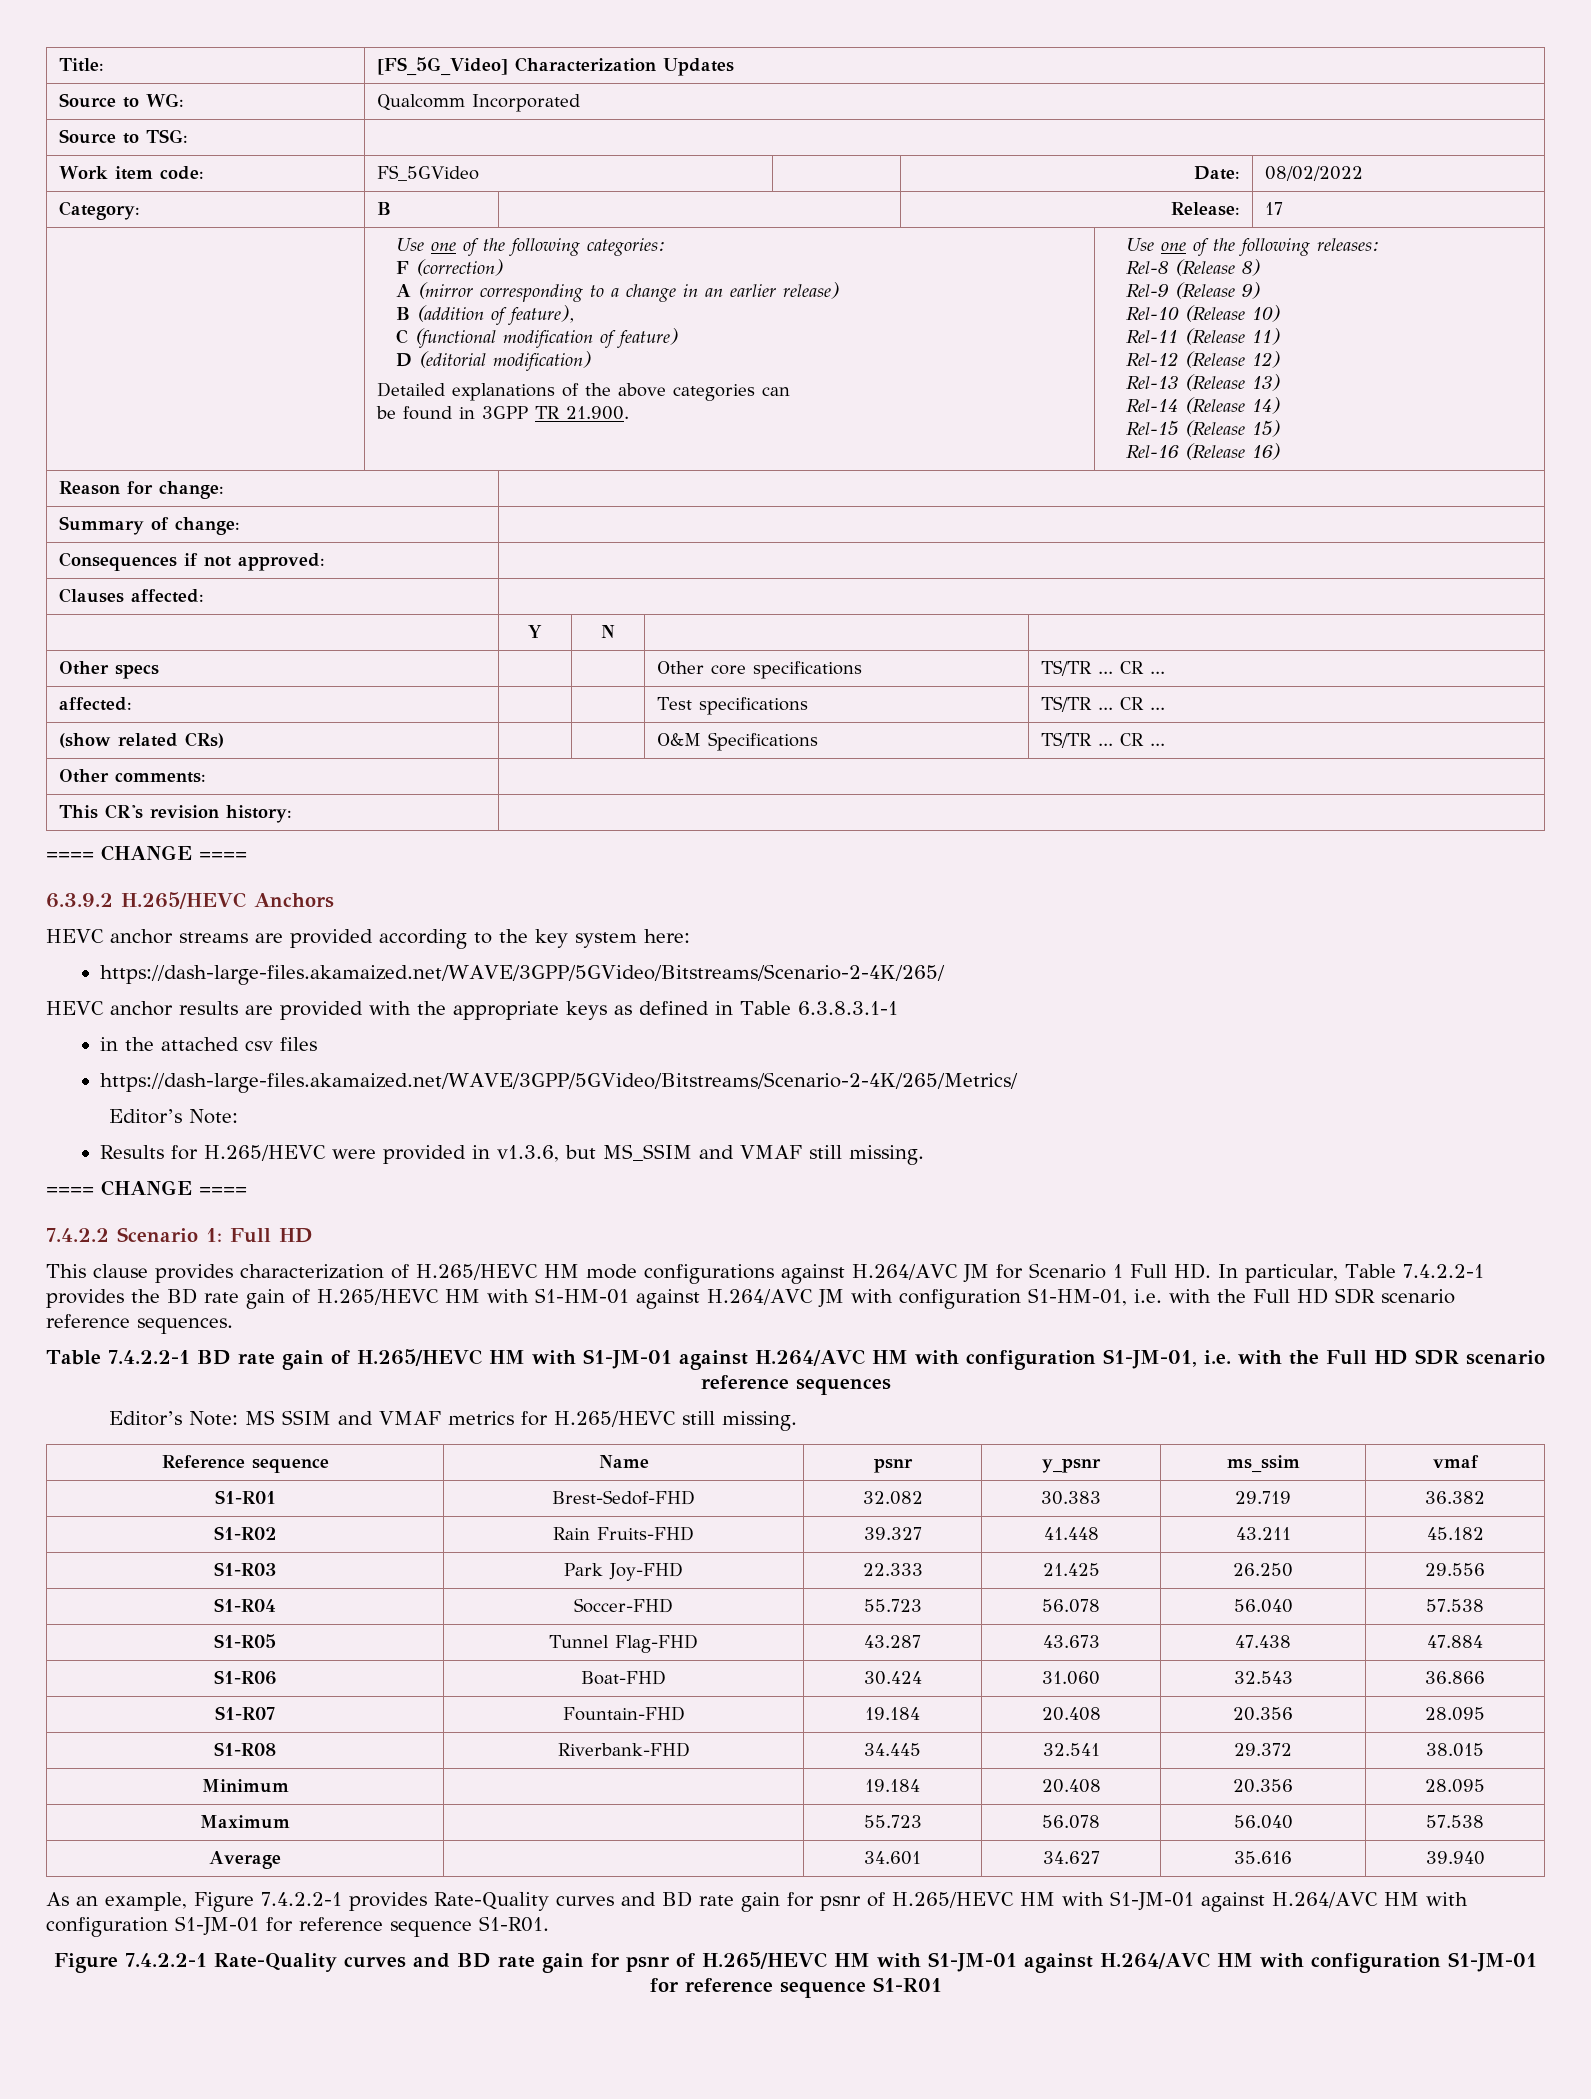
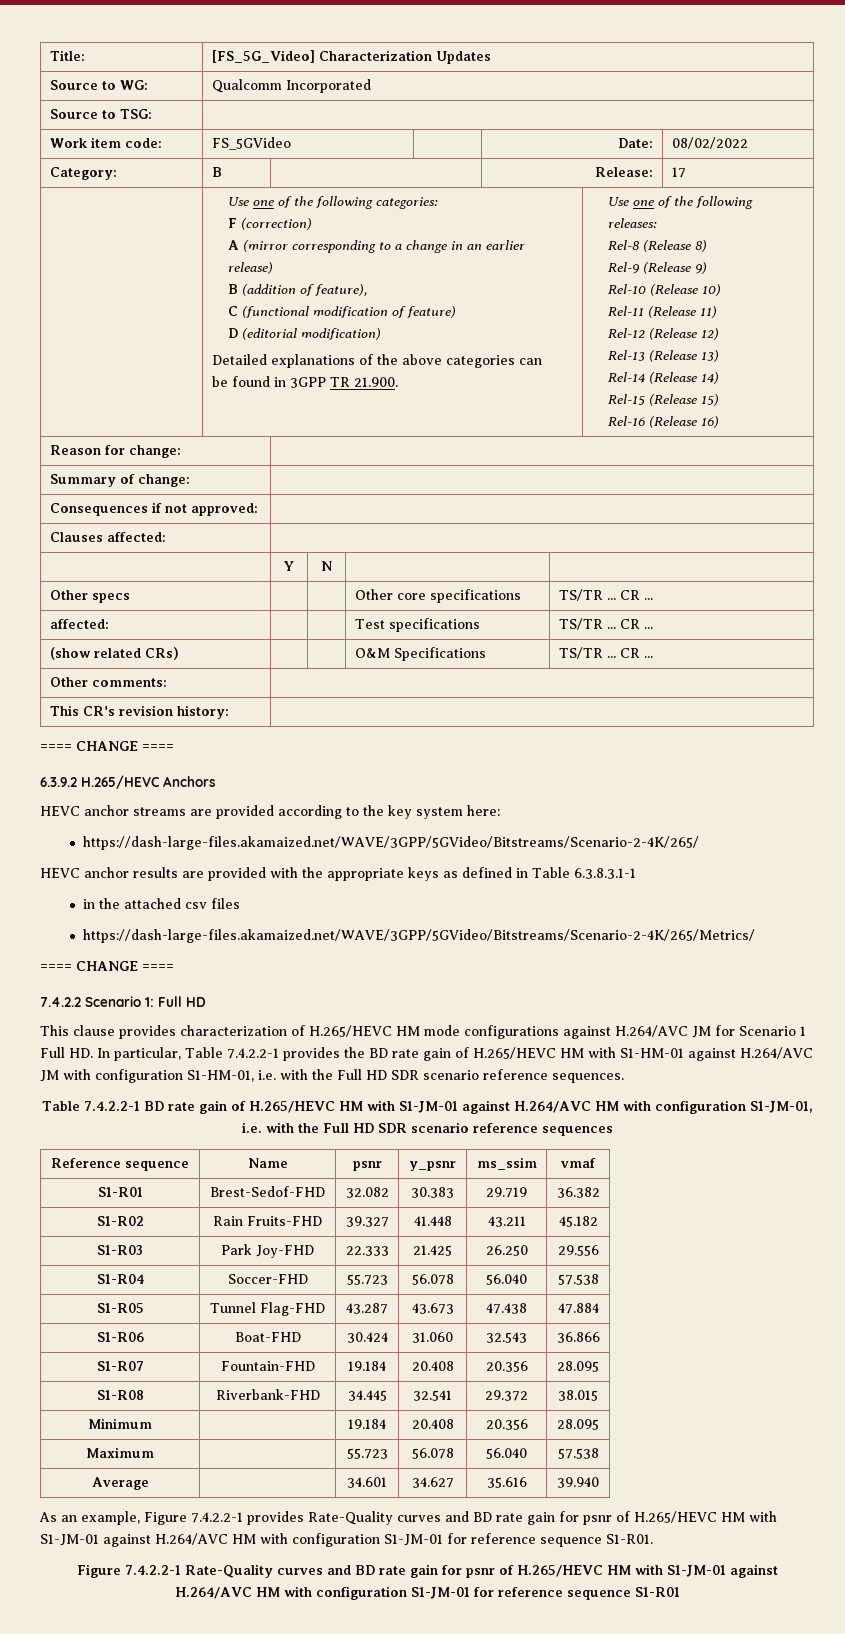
  https://dash-large-files.akamaized.net/WAVE/3GPP/5GVideo/Bitstreams/Scenario-2-4K/265/Metrics/
- Editor’s Note:
- Results for H.265/HEVC were provided in v1.3.6, but MS_SSIM and VMAF still missing.
- Editor’s Note: MS SSIM and VMAF metrics for H.265/HEVC still missing.

